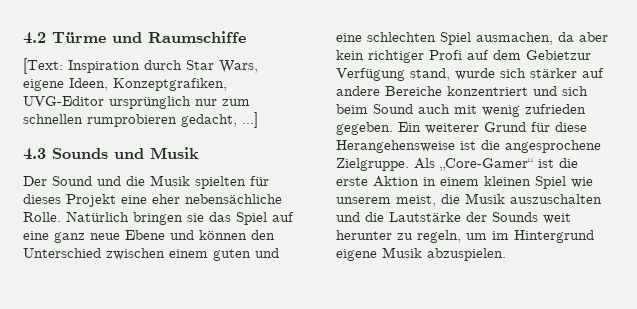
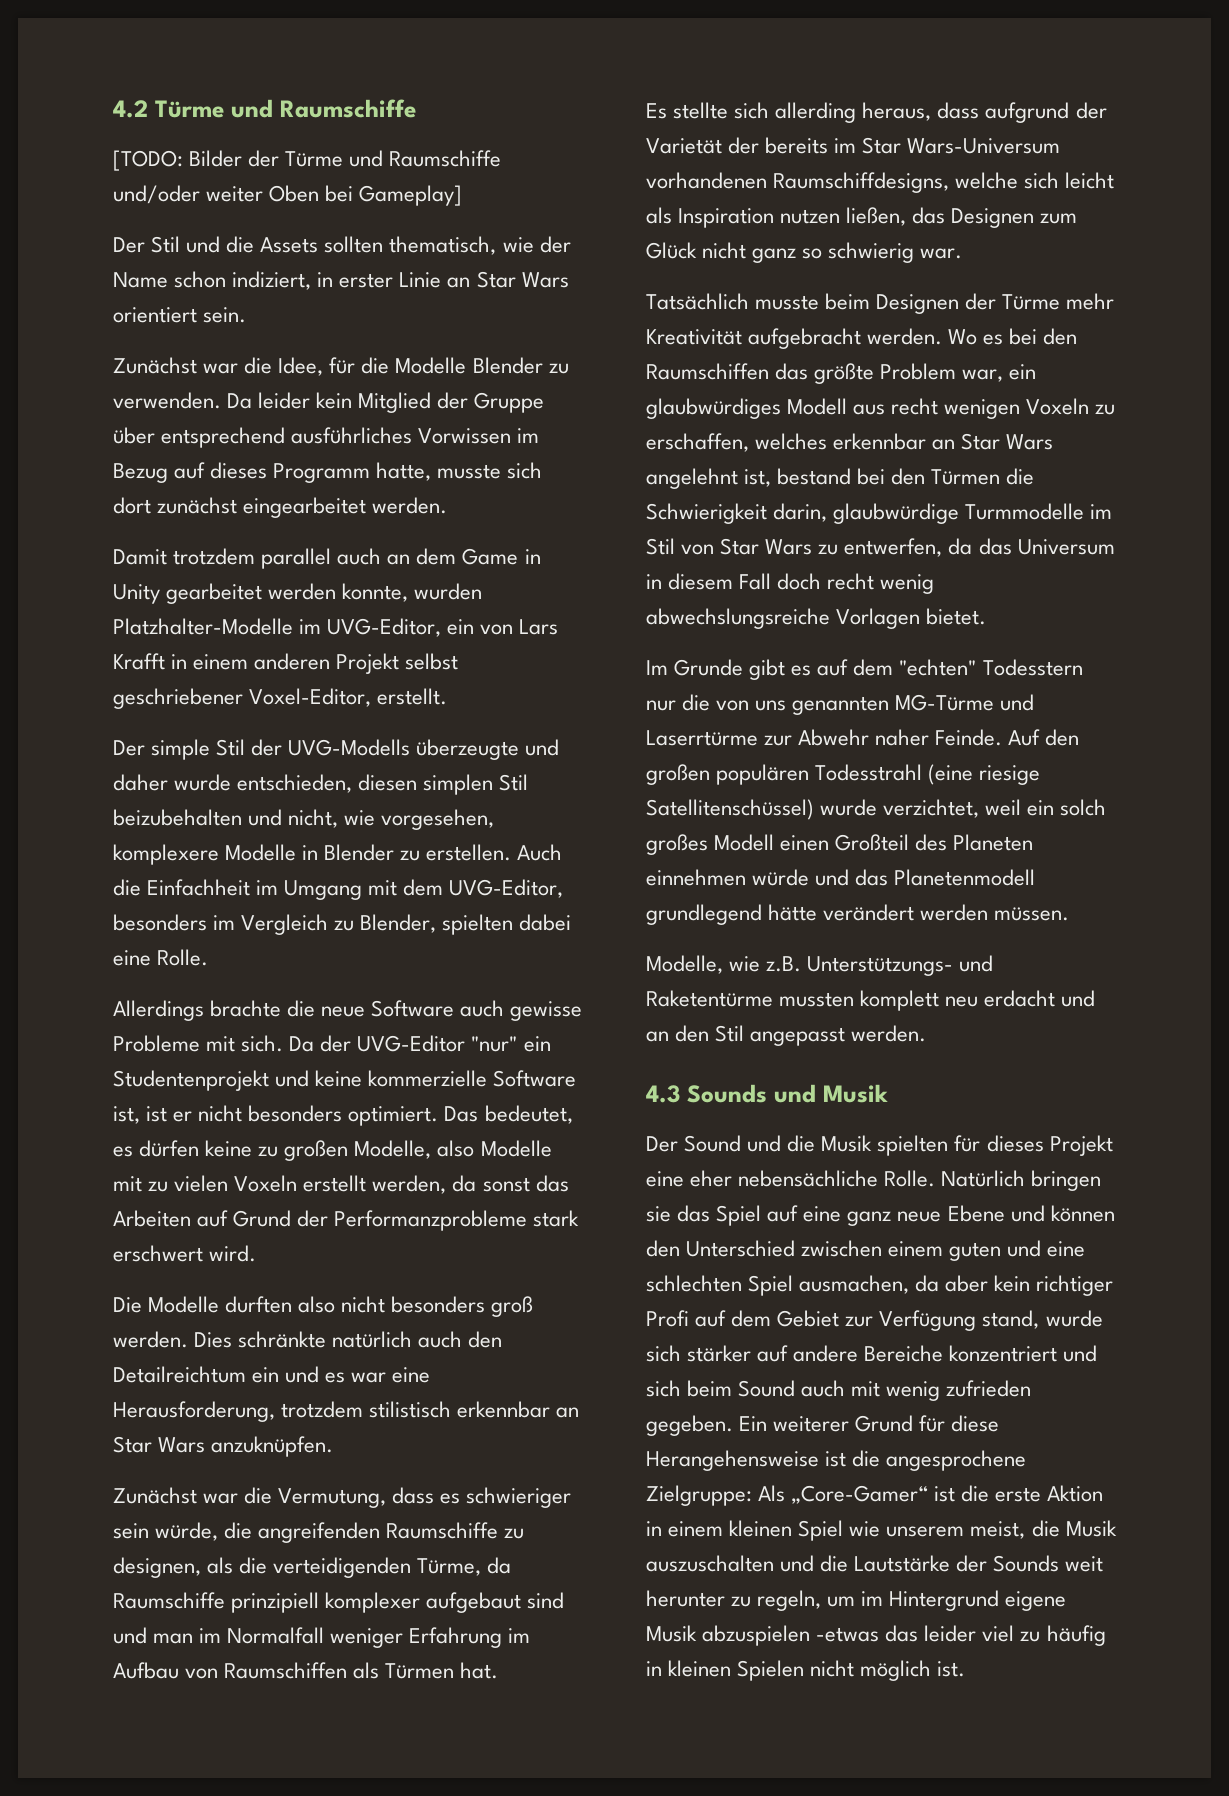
- [Text: Inspiration durch Star Wars, eigene Ideen, Konzeptgrafiken, UVG-Editor ursprünglich nur zum schnellen rumprobieren gedacht, ...]
+ [TODO: Bilder der Türme und Raumschiffe und/oder weiter Oben bei Gameplay]
+ Der Stil und die Assets sollten thematisch, wie der Name schon indiziert, in erster Linie an Star Wars orientiert sein.
+ Zunächst war die Idee, für die Modelle Blender zu verwenden. Da leider kein Mitglied der Gruppe über entsprechend ausführliches Vorwissen im Bezug auf dieses Programm hatte, musste sich dort zunächst eingearbeitet werden.
+ Damit trotzdem parallel auch an dem Game in Unity gearbeitet werden konnte, wurden Platzhalter-Modelle im UVG-Editor, ein von Lars Krafft in einem anderen Projekt selbst geschriebener Voxel-Editor, erstellt.
+ Der simple Stil der UVG-Modells überzeugte und daher wurde entschieden, diesen simplen Stil beizubehalten und nicht, wie vorgesehen, komplexere Modelle in Blender zu erstellen. Auch die Einfachheit im Umgang mit dem UVG-Editor, besonders im Vergleich zu Blender, spielten dabei eine Rolle.
+ Allerdings brachte die neue Software auch gewisse Probleme mit sich. Da der UVG-Editor "nur" ein Studentenprojekt und keine kommerzielle Software ist, ist er nicht besonders optimiert. Das bedeutet, es dürfen keine zu großen Modelle, also Modelle mit zu vielen Voxeln erstellt werden, da sonst das Arbeiten auf Grund der Performanzprobleme stark erschwert wird.
+ Die Modelle durften also nicht besonders groß werden. Dies schränkte natürlich auch den Detailreichtum ein und es war eine Herausforderung, trotzdem stilistisch erkennbar an Star Wars anzuknüpfen.
+ Zunächst war die Vermutung, dass es schwieriger sein würde, die angreifenden Raumschiffe zu designen, als die verteidigenden Türme, da Raumschiffe prinzipiell komplexer aufgebaut sind und man im Normalfall weniger Erfahrung im Aufbau von Raumschiffen als Türmen hat.
+ Es stellte sich allerding heraus, dass aufgrund der Varietät der bereits im Star Wars-Universum vorhandenen Raumschiffdesigns, welche sich leicht als Inspiration nutzen ließen, das Designen zum Glück nicht ganz so schwierig war.
+ Tatsächlich musste beim Designen der Türme mehr Kreativität aufgebracht werden. Wo es bei den Raumschiffen das größte Problem war, ein glaubwürdiges Modell aus recht wenigen Voxeln zu erschaffen, welches erkennbar an Star Wars angelehnt ist, bestand bei den Türmen die Schwierigkeit darin, glaubwürdige Turmmodelle im Stil von Star Wars zu entwerfen, da das Universum in diesem Fall doch recht wenig abwechslungsreiche Vorlagen bietet.
+ Im Grunde gibt es auf dem "echten" Todesstern nur die von uns genannten MG-Türme und Laserrtürme zur Abwehr naher Feinde. Auf den großen populären Todesstrahl (eine riesige Satellitenschüssel) wurde verzichtet, weil ein solch großes Modell einen Großteil des Planeten einnehmen würde und das Planetenmodell grundlegend hätte verändert werden müssen.
+ Modelle, wie z.B. Unterstützungs- und Raketentürme mussten komplett neu erdacht und an den Stil angepasst werden.
- Natürlich bringen sie das Spiel auf eine ganz neue Ebene und können den Unterschied zwischen einem guten und eine schlechten Spiel ausmachen, da aber kein richtiger Profi auf dem Gebietzur Verfügung stand, wurde sich stärker auf andere Bereiche konzentriert und sich beim Sound auch mit wenig zufrieden gegeben.
+ Natürlich bringen sie das Spiel auf eine ganz neue Ebene und können den Unterschied zwischen einem guten und eine schlechten Spiel ausmachen, da aber kein richtiger Profi auf dem Gebiet zur Verfügung stand, wurde sich stärker auf andere Bereiche konzentriert und sich beim Sound auch mit wenig zufrieden gegeben.
- Ein weiterer Grund für diese Herangehensweise ist die angesprochene Zielgruppe. Als „Core-Gamer“ ist die erste Aktion in einem kleinen Spiel wie unserem meist, die Musik auszuschalten und die Lautstärke der Sounds weit herunter zu regeln, um im Hintergrund eigene Musik abzuspielen.
+ Ein weiterer Grund für diese Herangehensweise ist die angesprochene Zielgruppe: Als „Core-Gamer“ ist die erste Aktion in einem kleinen Spiel wie unserem meist, die Musik auszuschalten und die Lautstärke der Sounds weit herunter zu regeln, um im Hintergrund eigene Musik abzuspielen -etwas das leider viel zu häufig in kleinen Spielen nicht möglich ist.

